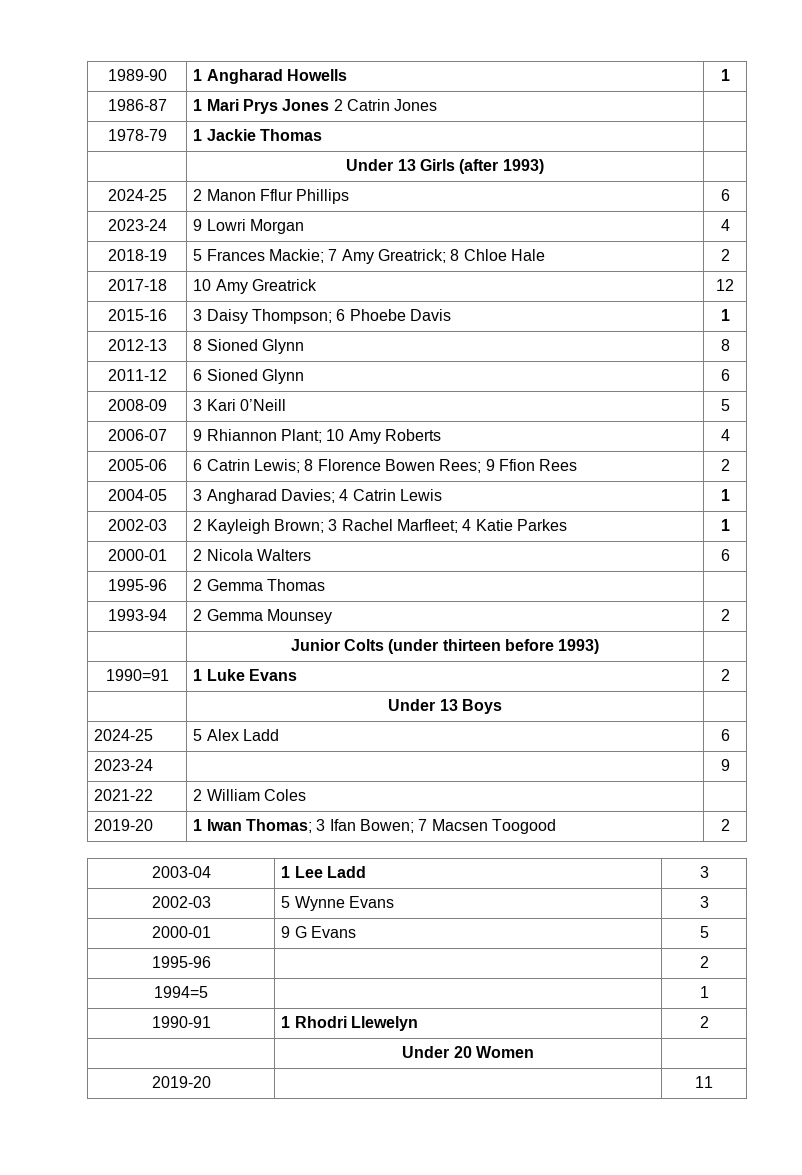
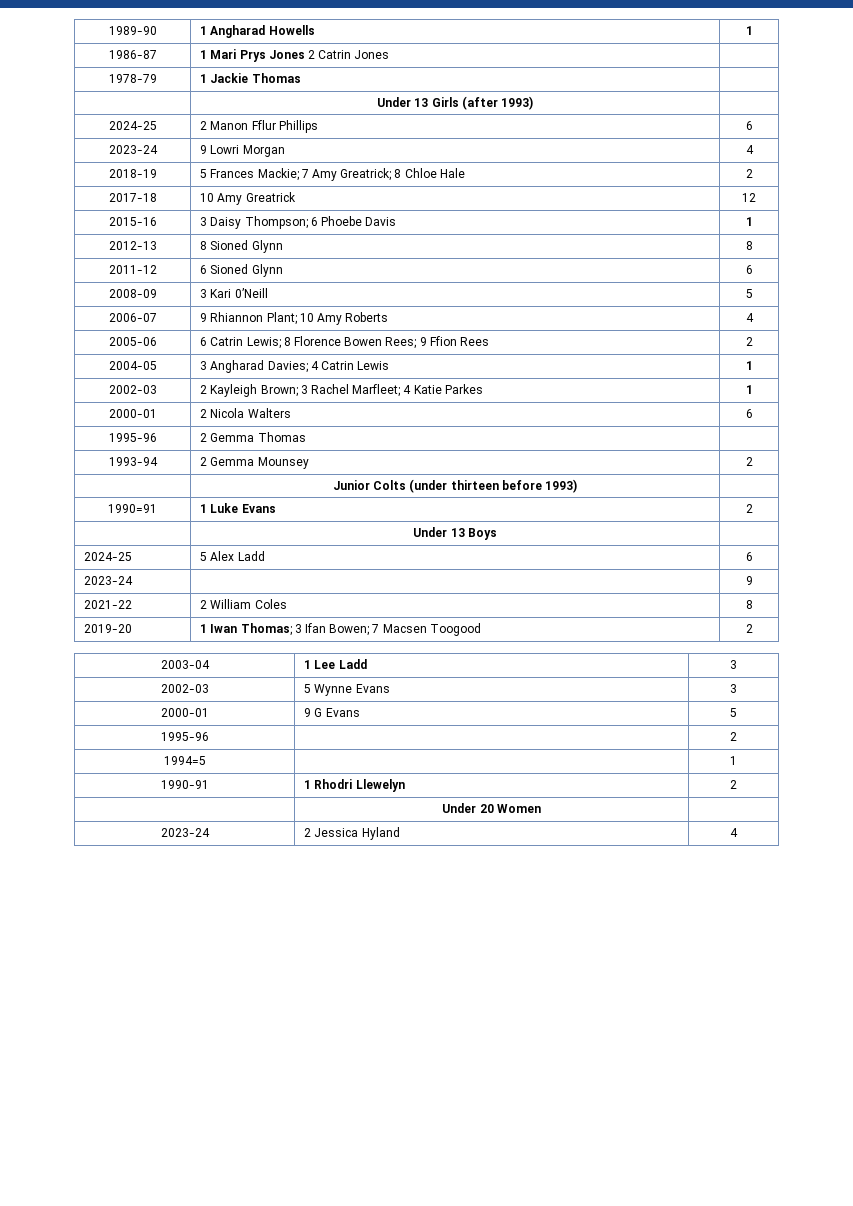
- 2021-22 | 2 William Coles |
+ 2021-22 | 2 William Coles | 8
- 2019-20 | | 11
+ 2023-24 | 2 Jessica Hyland | 4

